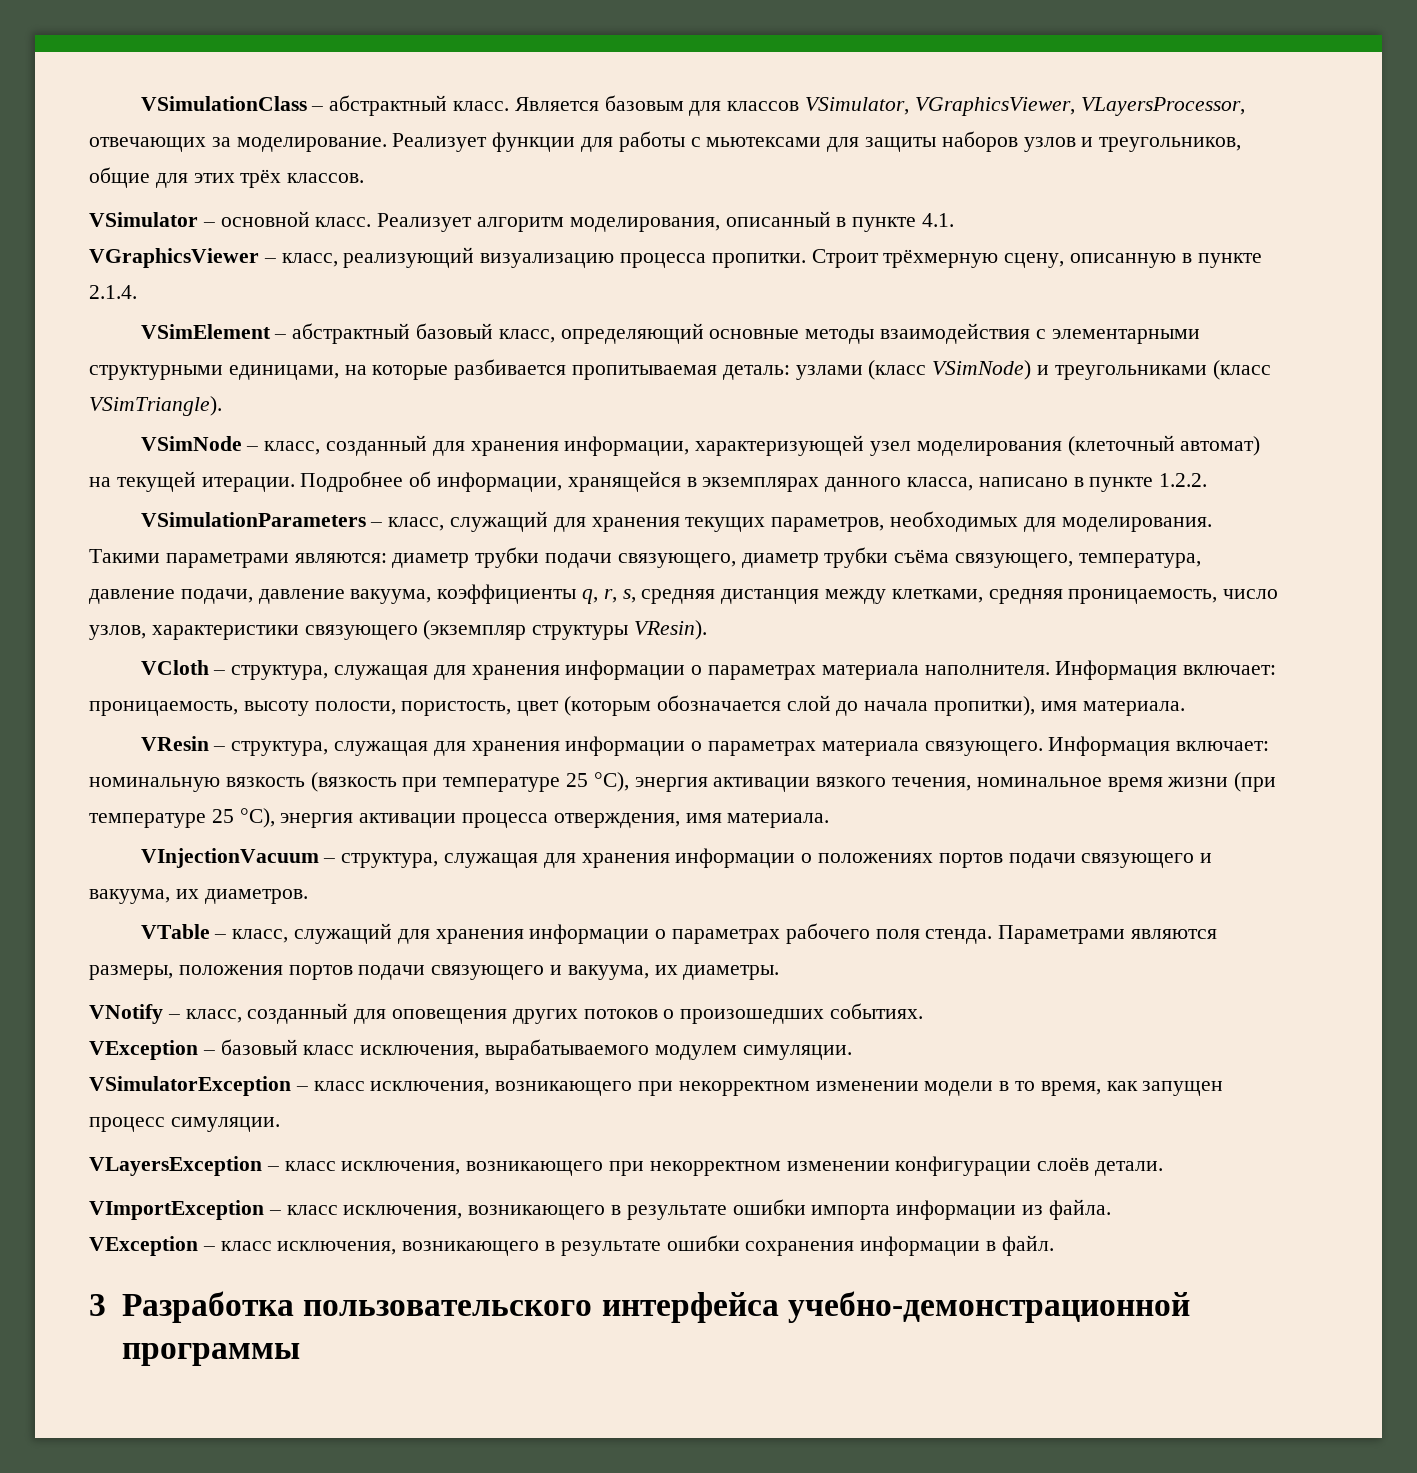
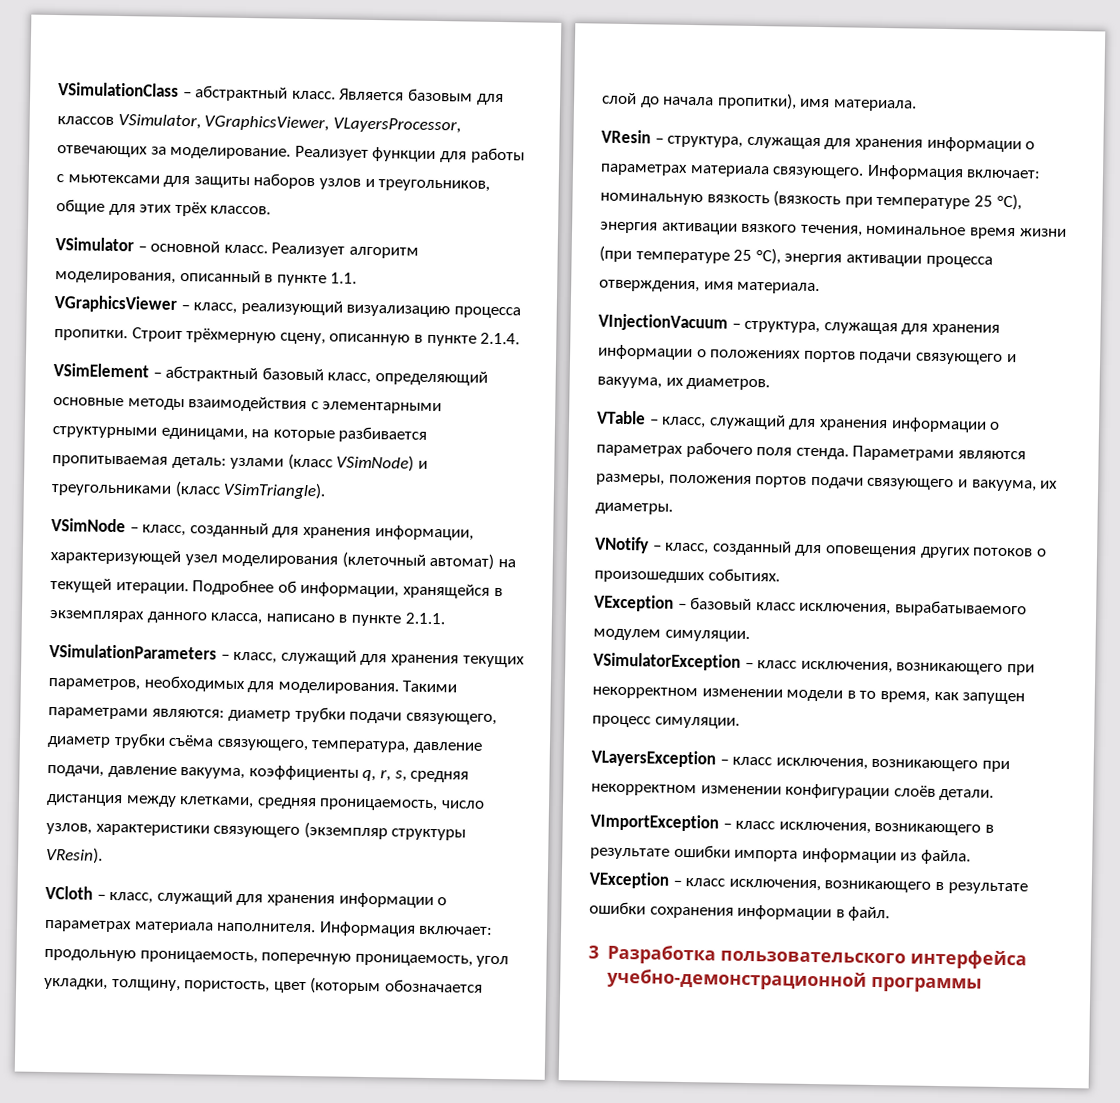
- Реализует алгоритм моделирования, описанный в пункте 4.1.
+ Реализует алгоритм моделирования, описанный в пункте 1.1.
- Подробнее об информации, хранящейся в экземплярах данного класса, написано в пункте 1.2.2.
+ Подробнее об информации, хранящейся в экземплярах данного класса, написано в пункте 2.1.1.
- VCloth – структура, служащая для хранения информации о параметрах материала наполнителя.
+ VCloth – класс, служащий для хранения информации о параметрах материала наполнителя.
- Информация включает: проницаемость, высоту полости, пористость, цвет (которым обозначается слой до начала пропитки), имя материала.
+ Информация включает: продольную проницаемость, поперечную проницаемость, угол укладки, толщину, пористость, цвет (которым обозначается слой до начала пропитки), имя материала.

